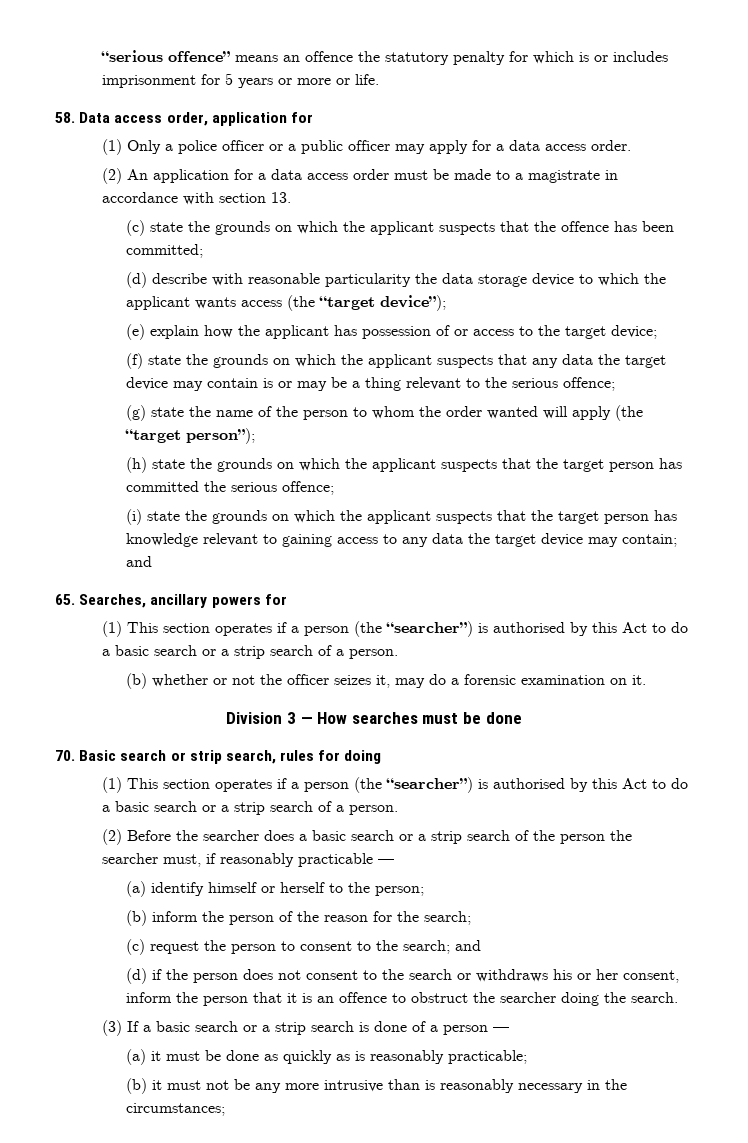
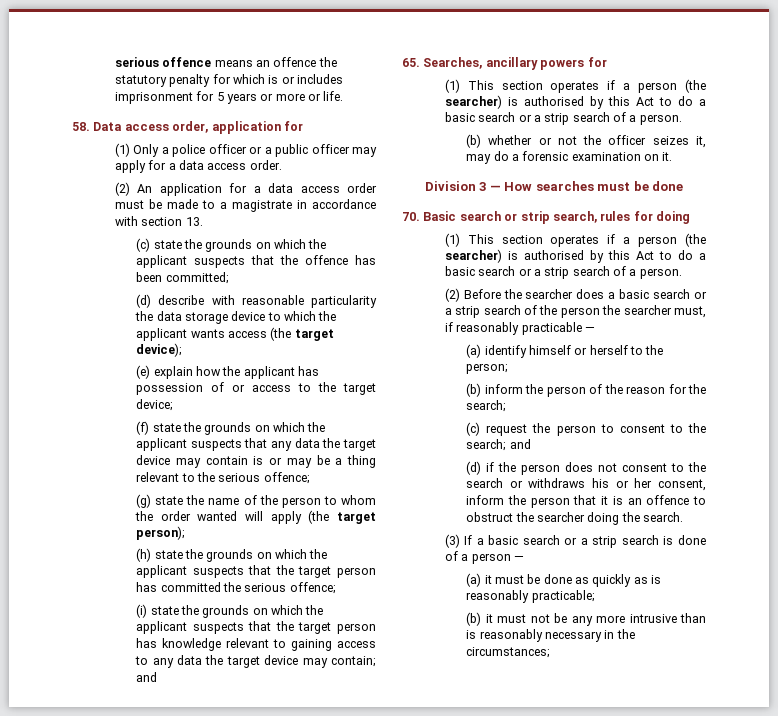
- “serious offence” means an offence the statutory penalty for which is or includes imprisonment for 5 years or more or life.
+ serious offence means an offence the statutory penalty for which is or includes imprisonment for 5 years or more or life.
- (d) describe with reasonable particularity the data storage device to which the applicant wants access (the “target device”);
+ (d) describe with reasonable particularity the data storage device to which the applicant wants access (the target device);
- (g) state the name of the person to whom the order wanted will apply (the “target person”);
+ (g) state the name of the person to whom the order wanted will apply (the target person);
  65. Searches, ancillary powers for
- (1) This section operates if a person (the “searcher”) is authorised by this Act to do a basic search or a strip search of a person.
+ (1) This section operates if a person (the searcher) is authorised by this Act to do a basic search or a strip search of a person.
  70. Basic search or strip search, rules for doing
- (1) This section operates if a person (the “searcher”) is authorised by this Act to do a basic search or a strip search of a person.
+ (1) This section operates if a person (the searcher) is authorised by this Act to do a basic search or a strip search of a person.

